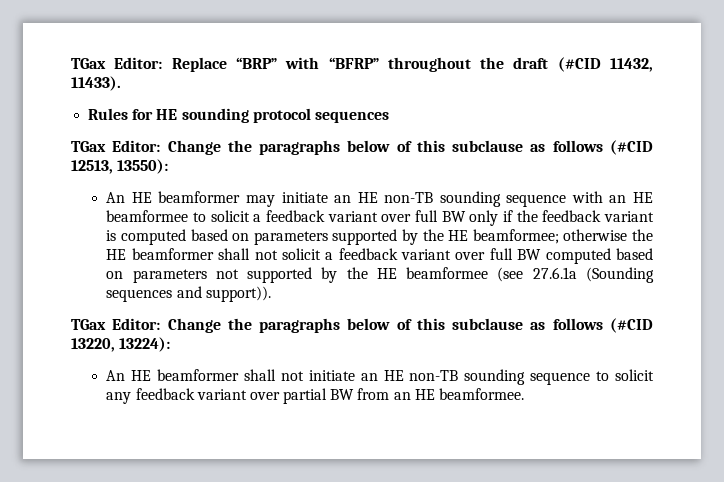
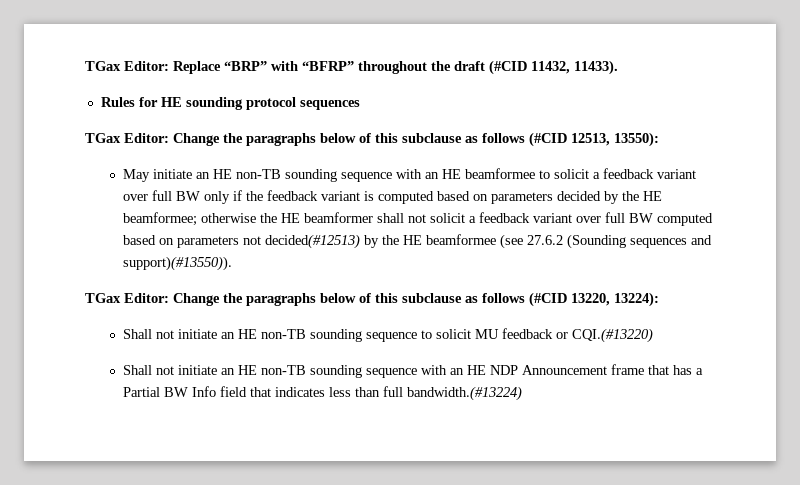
- An HE beamformer may initiate an HE non-TB sounding sequence with an HE beamformee to solicit a feedback variant over full BW only if the feedback variant is computed based on parameters supported by the HE beamformee; otherwise the HE beamformer shall not solicit a feedback variant over full BW computed based on parameters not supported by the HE beamformee (see 27.6.1a (Sounding sequences and support)).
+ May initiate an HE non-TB sounding sequence with an HE beamformee to solicit a feedback variant over full BW only if the feedback variant is computed based on parameters decided by the HE beamformee; otherwise the HE beamformer shall not solicit a feedback variant over full BW computed based on parameters not decided(#12513) by the HE beamformee (see 27.6.2 (Sounding sequences and support)(#13550)).
- An HE beamformer shall not initiate an HE non-TB sounding sequence to solicit any feedback variant over partial BW from an HE beamformee.
+ Shall not initiate an HE non-TB sounding sequence to solicit MU feedback or CQI.(#13220)
+ Shall not initiate an HE non-TB sounding sequence with an HE NDP Announcement frame that has a Partial BW Info field that indicates less than full bandwidth.(#13224)

